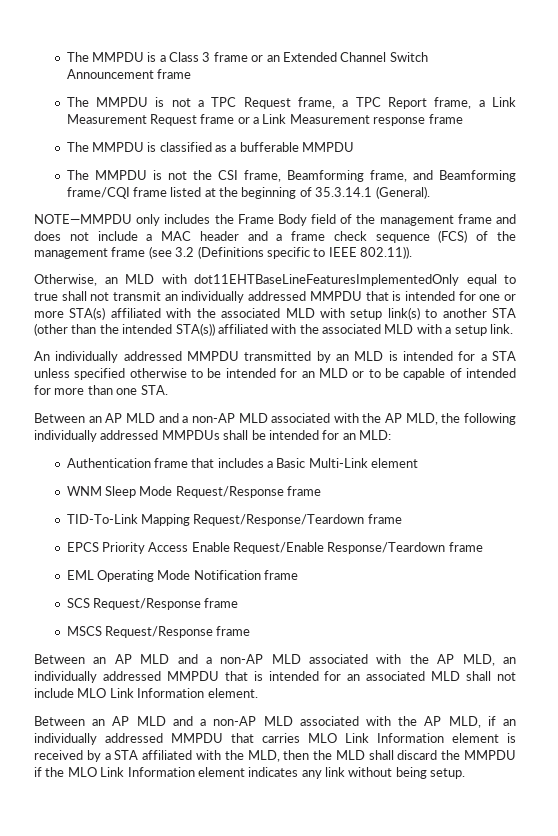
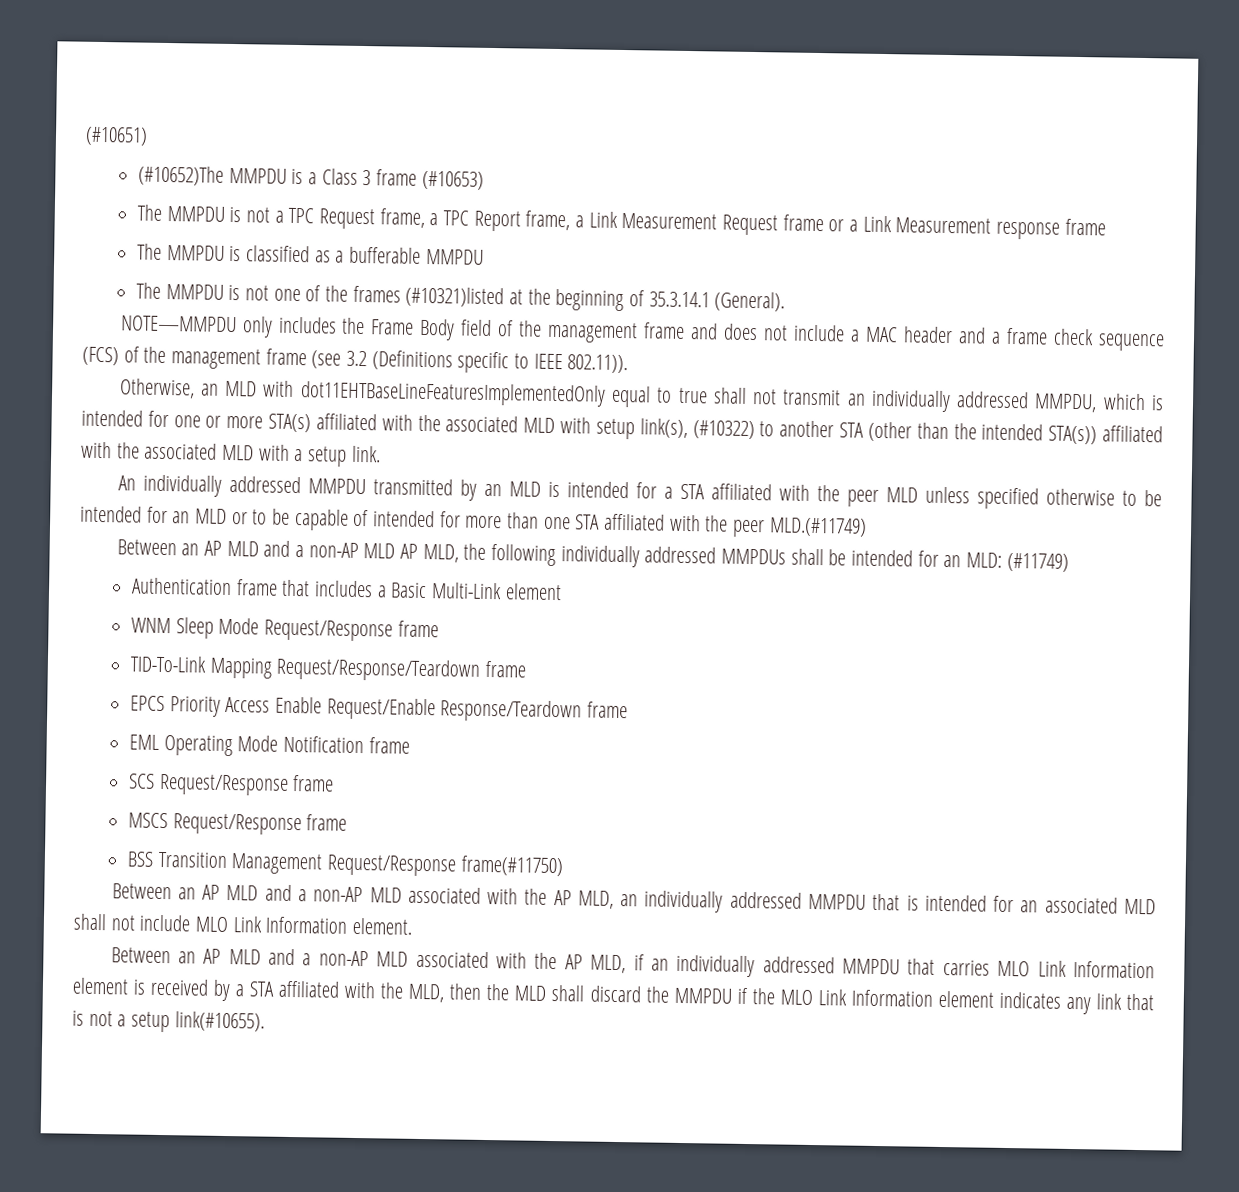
- The MMPDU is a Class 3 frame or an Extended Channel Switch Announcement frame
+ (#10651)
+ (#10652)The MMPDU is a Class 3 frame (#10653)
- The MMPDU is not the CSI frame, Beamforming frame, and Beamforming frame/CQI frame listed at the beginning of 35.3.14.1 (General).
+ The MMPDU is not one of the frames (#10321)listed at the beginning of 35.3.14.1 (General).
- Otherwise, an MLD with dot11EHTBaseLineFeaturesImplementedOnly equal to true shall not transmit an individually addressed MMPDU that is intended for one or more STA(s) affiliated with the associated MLD with setup link(s) to another STA (other than the intended STA(s)) affiliated with the associated MLD with a setup link.
+ Otherwise, an MLD with dot11EHTBaseLineFeaturesImplementedOnly equal to true shall not transmit an individually addressed MMPDU, which is intended for one or more STA(s) affiliated with the associated MLD with setup link(s), (#10322) to another STA (other than the intended STA(s)) affiliated with the associated MLD with a setup link.
- An individually addressed MMPDU transmitted by an MLD is intended for a STA unless specified otherwise to be intended for an MLD or to be capable of intended for more than one STA.
- Between an AP MLD and a non-AP MLD associated with the AP MLD, the following individually addressed MMPDUs shall be intended for an MLD:
+ An individually addressed MMPDU transmitted by an MLD is intended for a STA affiliated with the peer MLD unless specified otherwise to be intended for an MLD or to be capable of intended for more than one STA affiliated with the peer MLD.(#11749)
+ Between an AP MLD and a non-AP MLD AP MLD, the following individually addressed MMPDUs shall be intended for an MLD: (#11749)
+ BSS Transition Management Request/Response frame(#11750)
- Between an AP MLD and a non-AP MLD associated with the AP MLD, if an individually addressed MMPDU that carries MLO Link Information element is received by a STA affiliated with the MLD, then the MLD shall discard the MMPDU if the MLO Link Information element indicates any link without being setup.
+ Between an AP MLD and a non-AP MLD associated with the AP MLD, if an individually addressed MMPDU that carries MLO Link Information element is received by a STA affiliated with the MLD, then the MLD shall discard the MMPDU if the MLO Link Information element indicates any link that is not a setup link(#10655).

